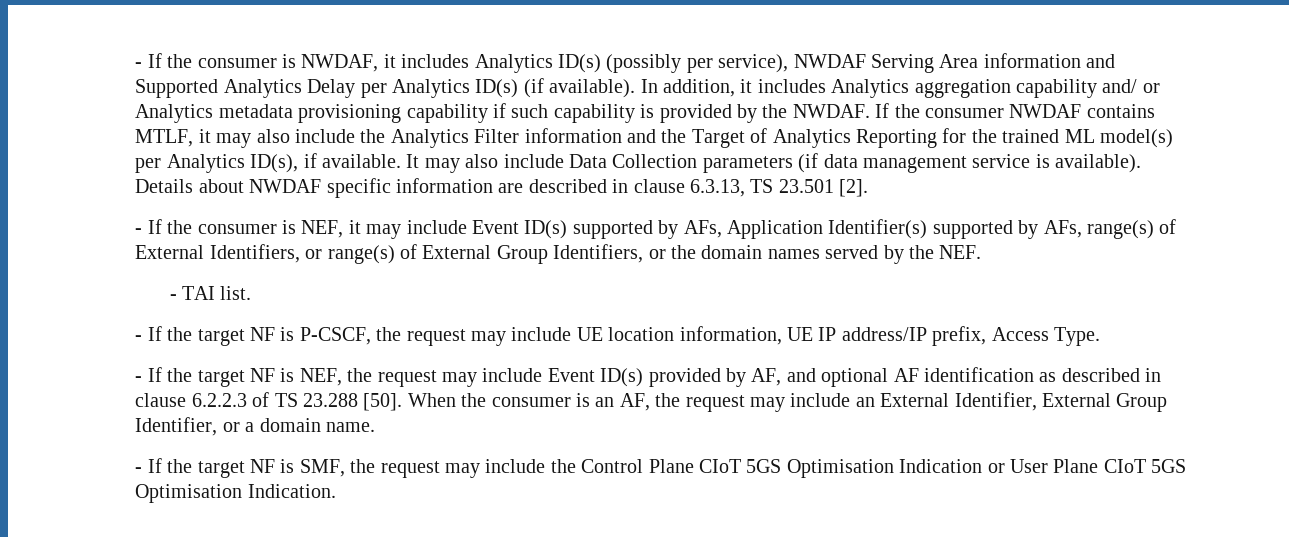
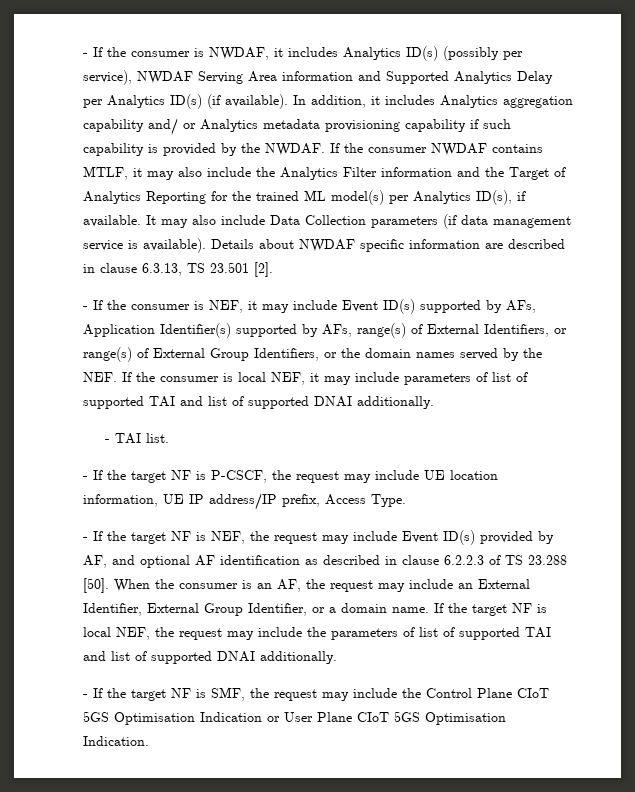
- - If the consumer is NEF, it may include Event ID(s) supported by AFs, Application Identifier(s) supported by AFs, range(s) of External Identifiers, or range(s) of External Group Identifiers, or the domain names served by the NEF.
+ - If the consumer is NEF, it may include Event ID(s) supported by AFs, Application Identifier(s) supported by AFs, range(s) of External Identifiers, or range(s) of External Group Identifiers, or the domain names served by the NEF. If the consumer is local NEF, it may include parameters of list of supported TAI and list of supported DNAI additionally.
+ If the target NF is local NEF, the request may include the parameters of list of supported TAI and list of supported DNAI additionally.

